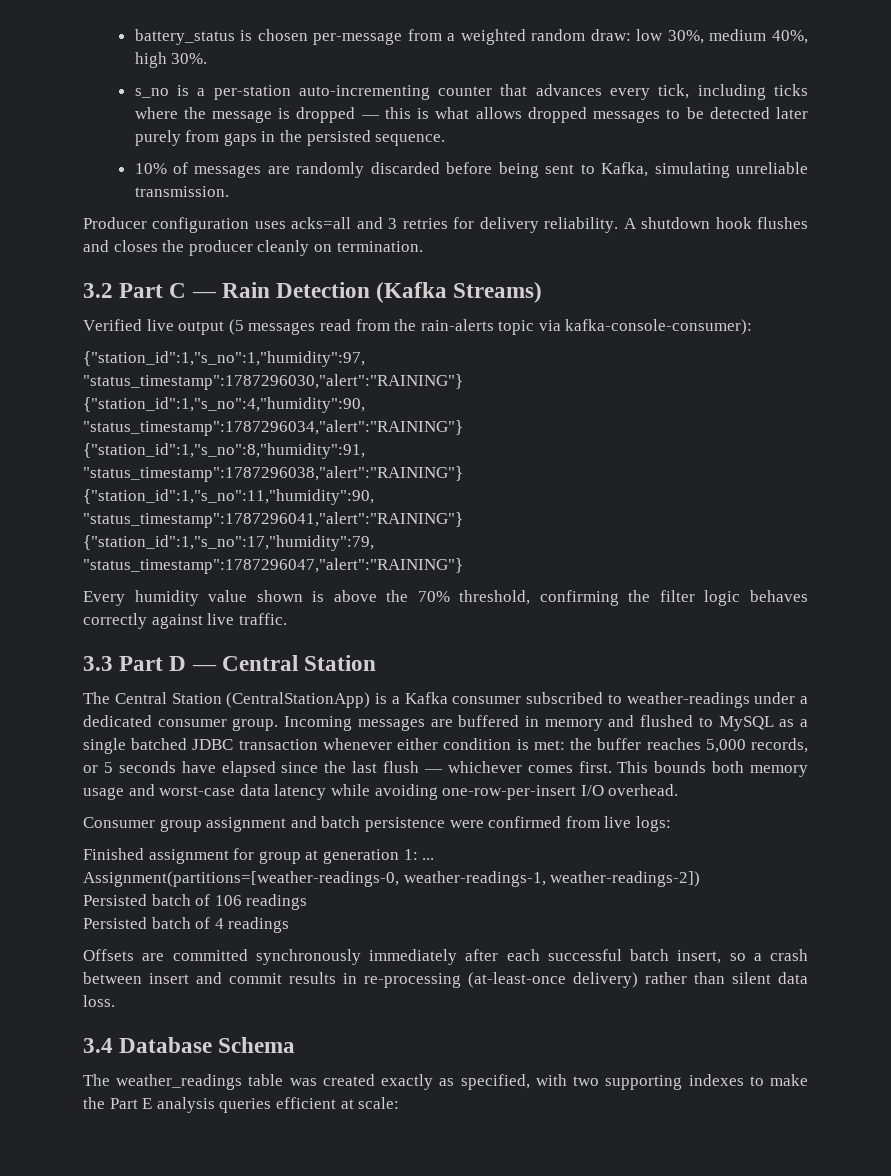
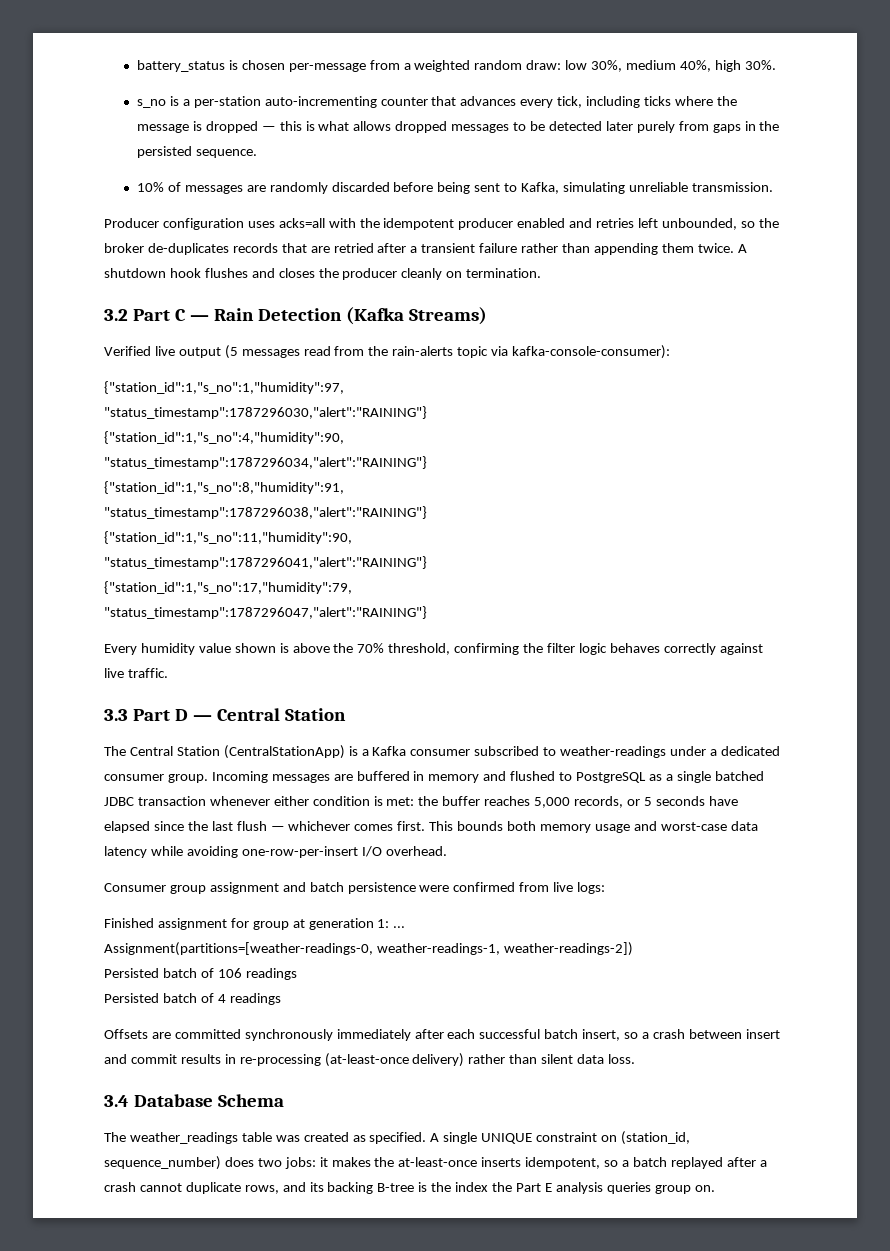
- Producer configuration uses acks=all and 3 retries for delivery reliability.
+ Producer configuration uses acks=all with the idempotent producer enabled and retries left unbounded, so the broker de-duplicates records that are retried after a transient failure rather than appending them twice.
- Incoming messages are buffered in memory and flushed to MySQL as a single batched JDBC transaction whenever either condition is met: the buffer reaches 5,000 records, or 5 seconds have elapsed since the last flush — whichever comes first.
+ Incoming messages are buffered in memory and flushed to PostgreSQL as a single batched JDBC transaction whenever either condition is met: the buffer reaches 5,000 records, or 5 seconds have elapsed since the last flush — whichever comes first.
- The weather_readings table was created exactly as specified, with two supporting indexes to make the Part E analysis queries efficient at scale:
+ The weather_readings table was created as specified. A single UNIQUE constraint on (station_id, sequence_number) does two jobs: it makes the at-least-once inserts idempotent, so a batch replayed after a crash cannot duplicate rows, and its backing B-tree is the index the Part E analysis queries group on.

